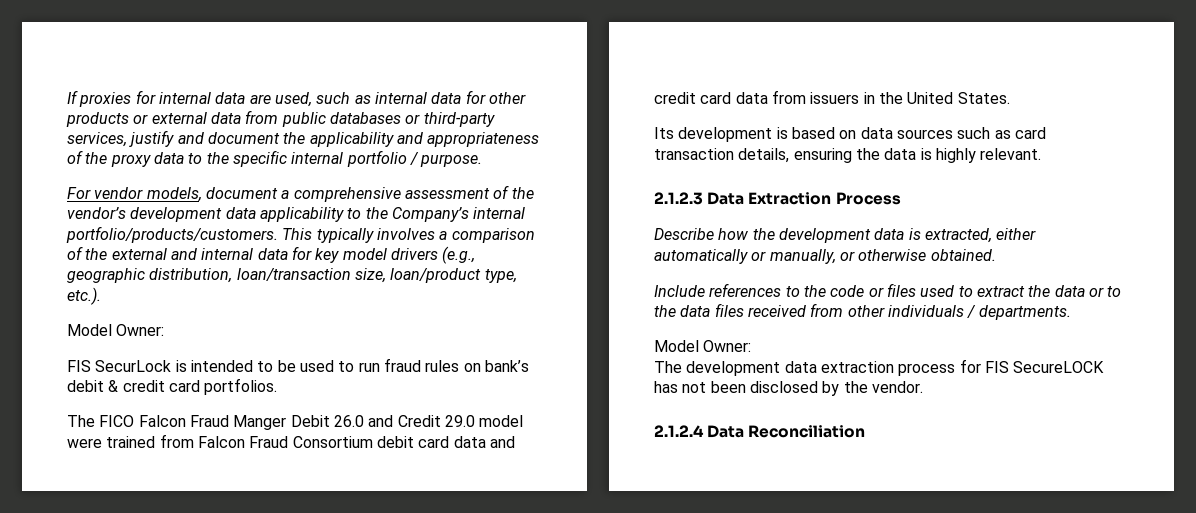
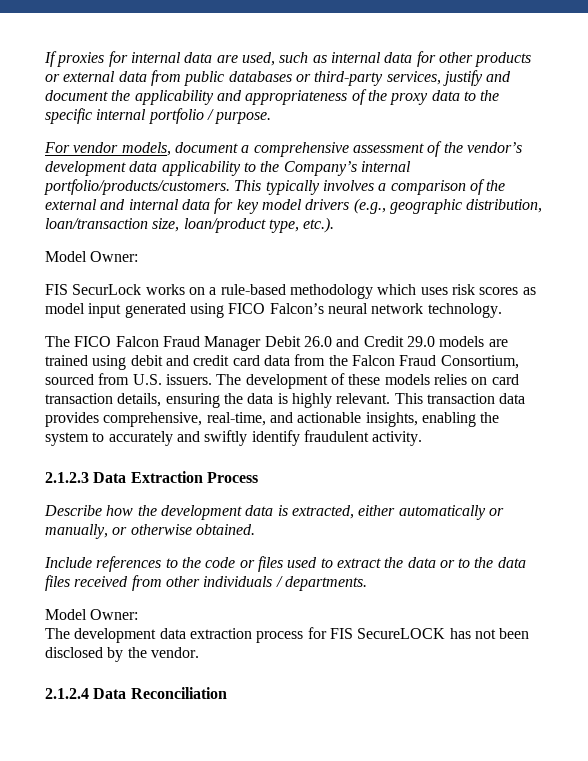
- FIS SecurLock is intended to be used to run fraud rules on bank’s debit & credit card portfolios.
+ FIS SecurLock works on a rule-based methodology which uses risk scores as model input generated using FICO Falcon’s neural network technology.
- The FICO Falcon Fraud Manger Debit 26.0 and Credit 29.0 model were trained from Falcon Fraud Consortium debit card data and credit card data from issuers in the United States.
- Its development is based on data sources such as card transaction details, ensuring the data is highly relevant.
+ The FICO Falcon Fraud Manager Debit 26.0 and Credit 29.0 models are trained using debit and credit card data from the Falcon Fraud Consortium, sourced from U.S. issuers. The development of these models relies on card transaction details, ensuring the data is highly relevant. This transaction data provides comprehensive, real-time, and actionable insights, enabling the system to accurately and swiftly identify fraudulent activity.

